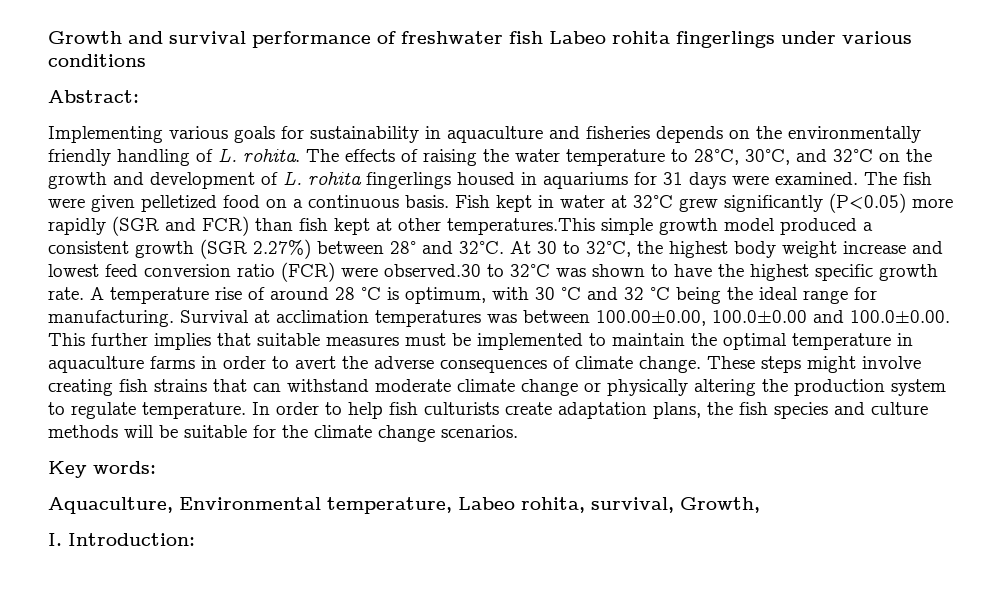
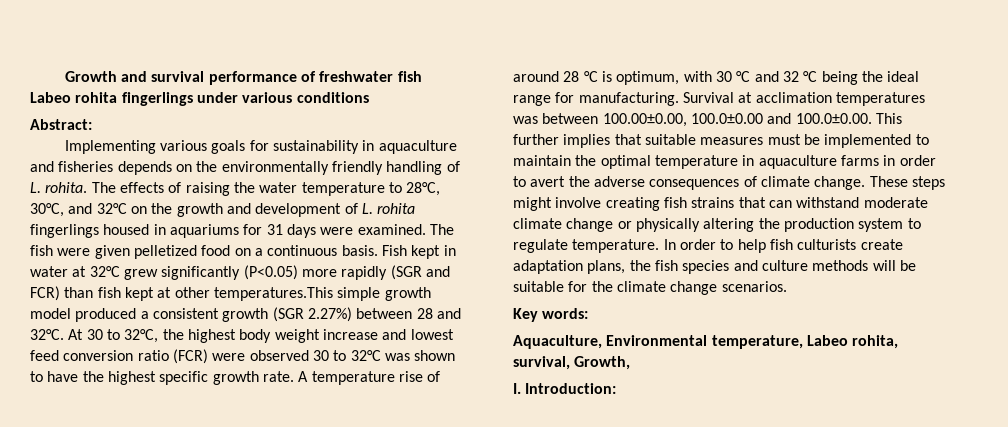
- Fish kept in water at 32°C grew significantly (P<0.05) more rapidly (SGR and FCR) than fish kept at other temperatures.This simple growth model produced a consistent growth (SGR 2.27%) between 28° and 32°C.
+ Fish kept in water at 32°C grew significantly (P<0.05) more rapidly (SGR and FCR) than fish kept at other temperatures.This simple growth model produced a consistent growth (SGR 2.27%) between 28 and 32°C.
- At 30 to 32°C, the highest body weight increase and lowest feed conversion ratio (FCR) were observed.30 to 32°C was shown to have the highest specific growth rate.
+ At 30 to 32°C, the highest body weight increase and lowest feed conversion ratio (FCR) were observed 30 to 32°C was shown to have the highest specific growth rate.

